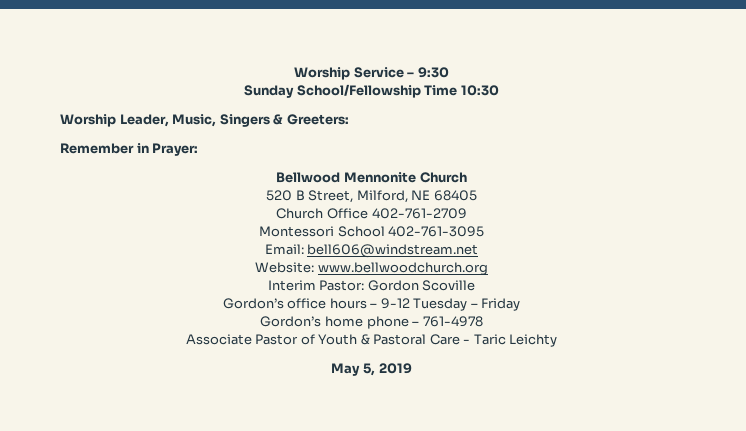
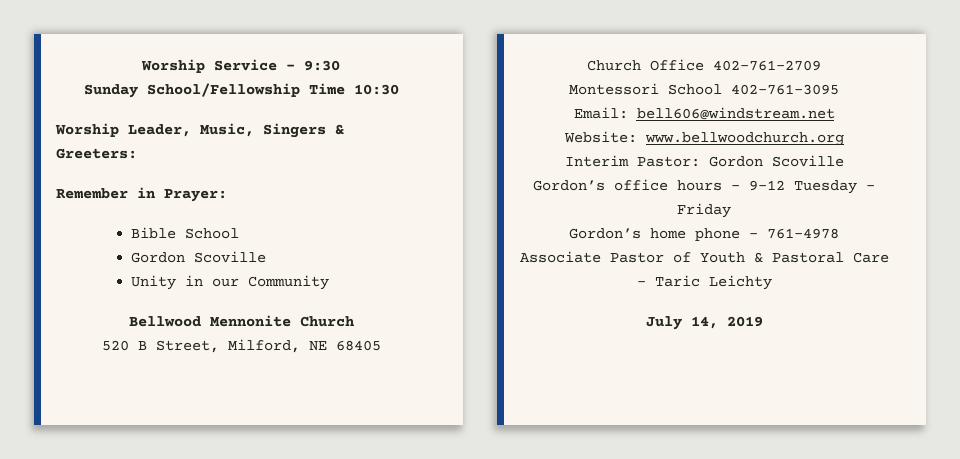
+ Bible School
+ Gordon Scoville
+ Unity in our Community
- May 5, 2019
+ July 14, 2019

